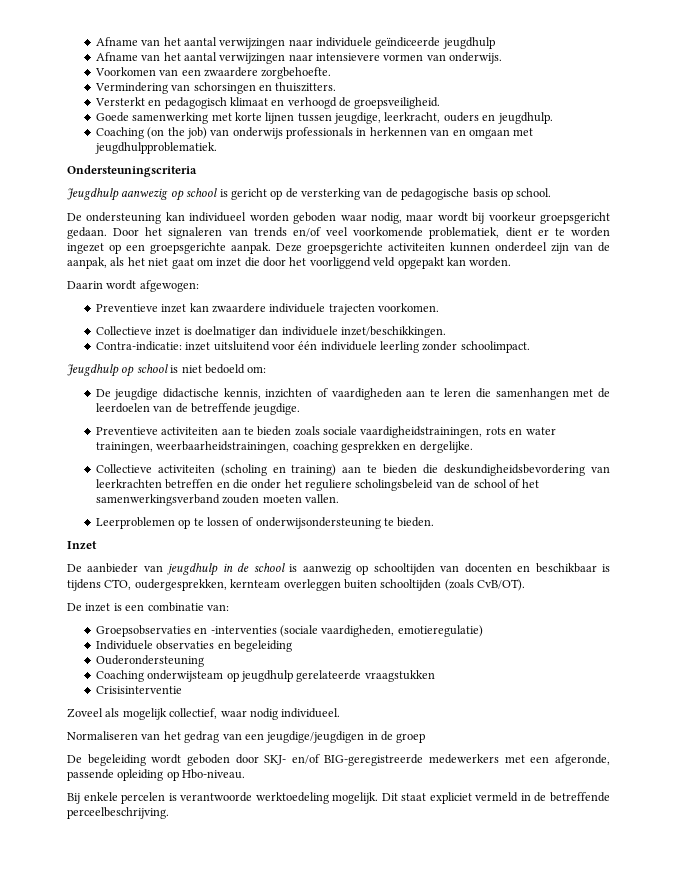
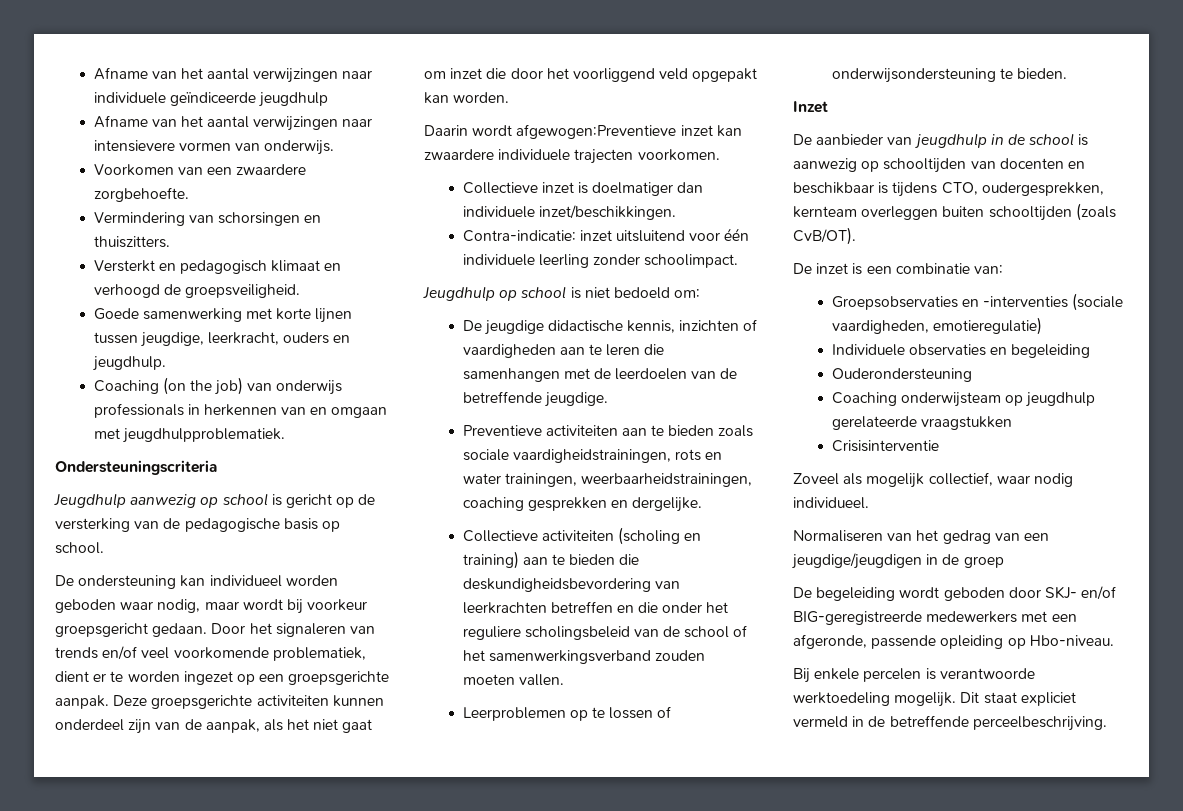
- Daarin wordt afgewogen:
- Preventieve inzet kan zwaardere individuele trajecten voorkomen.
+ Daarin wordt afgewogen:Preventieve inzet kan zwaardere individuele trajecten voorkomen.

